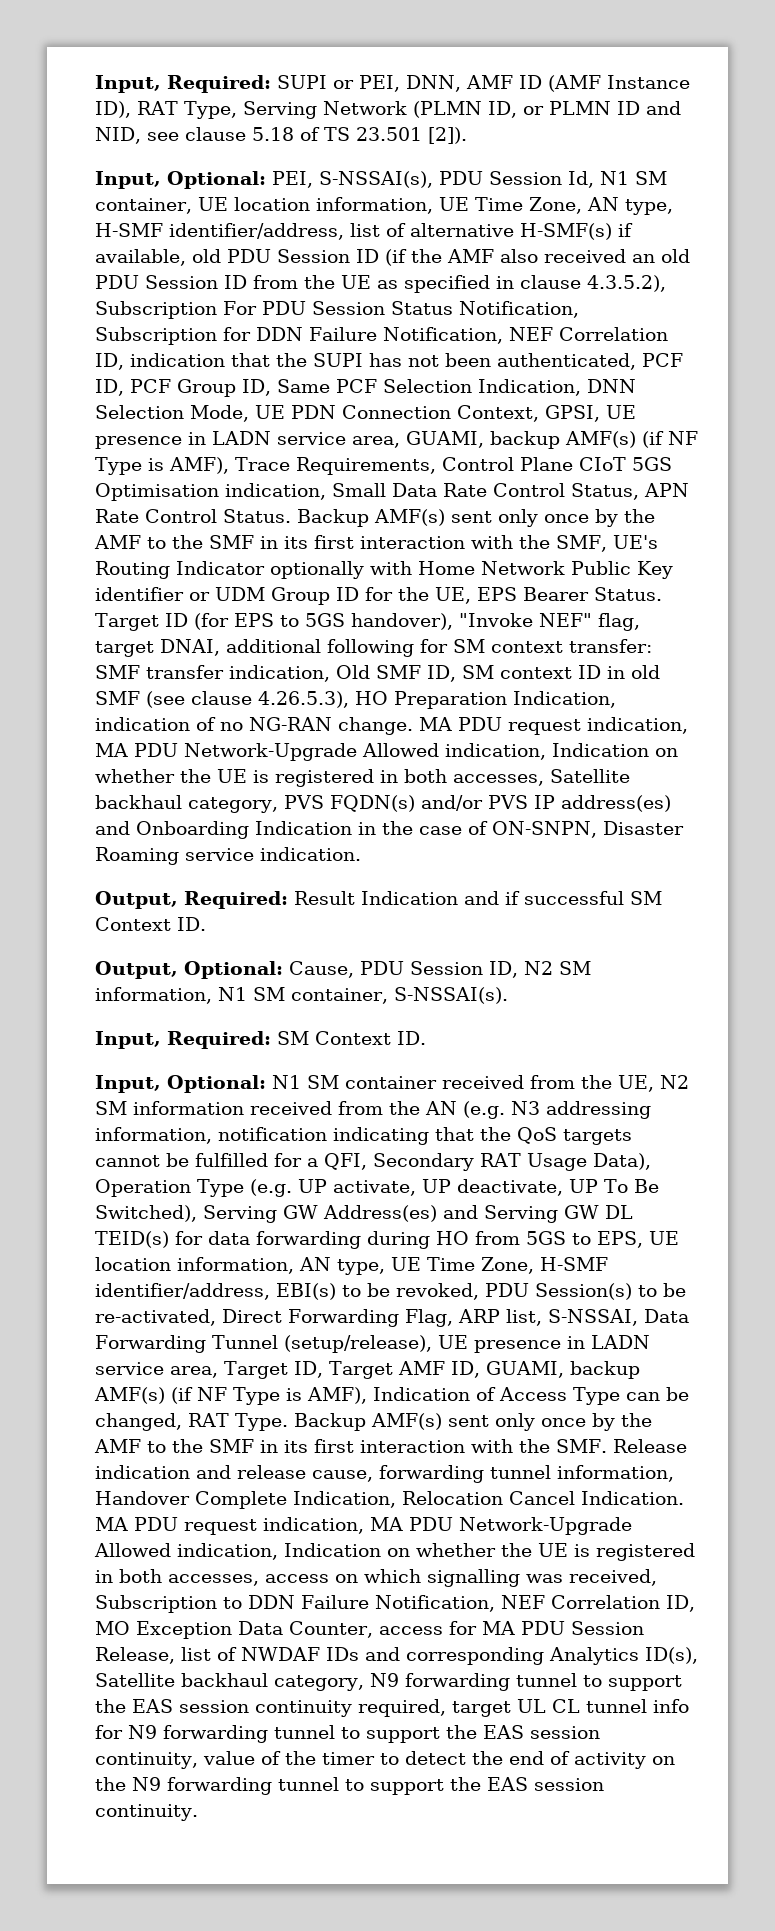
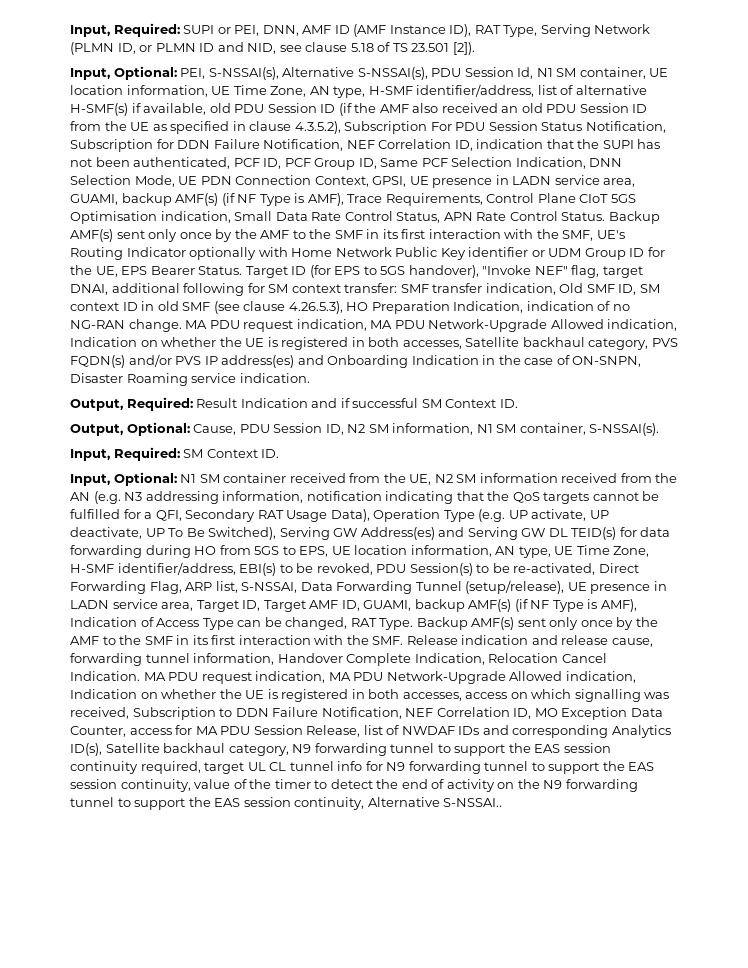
- PEI, S-NSSAI(s), PDU Session Id, N1 SM container, UE location information, UE Time Zone, AN type, H-SMF identifier/address, list of alternative H-SMF(s) if available, old PDU Session ID (if the AMF also received an old PDU Session ID from the UE as specified in clause 4.3.5.2), Subscription For PDU Session Status Notification, Subscription for DDN Failure Notification, NEF Correlation ID, indication that the SUPI has not been authenticated, PCF ID, PCF Group ID, Same PCF Selection Indication, DNN Selection Mode, UE PDN Connection Context, GPSI, UE presence in LADN service area, GUAMI, backup AMF(s) (if NF Type is AMF), Trace Requirements, Control Plane CIoT 5GS Optimisation indication, Small Data Rate Control Status, APN Rate Control Status.
+ PEI, S-NSSAI(s), Alternative S-NSSAI(s), PDU Session Id, N1 SM container, UE location information, UE Time Zone, AN type, H-SMF identifier/address, list of alternative H-SMF(s) if available, old PDU Session ID (if the AMF also received an old PDU Session ID from the UE as specified in clause 4.3.5.2), Subscription For PDU Session Status Notification, Subscription for DDN Failure Notification, NEF Correlation ID, indication that the SUPI has not been authenticated, PCF ID, PCF Group ID, Same PCF Selection Indication, DNN Selection Mode, UE PDN Connection Context, GPSI, UE presence in LADN service area, GUAMI, backup AMF(s) (if NF Type is AMF), Trace Requirements, Control Plane CIoT 5GS Optimisation indication, Small Data Rate Control Status, APN Rate Control Status.
- MA PDU request indication, MA PDU Network-Upgrade Allowed indication, Indication on whether the UE is registered in both accesses, access on which signalling was received, Subscription to DDN Failure Notification, NEF Correlation ID, MO Exception Data Counter, access for MA PDU Session Release, list of NWDAF IDs and corresponding Analytics ID(s), Satellite backhaul category, N9 forwarding tunnel to support the EAS session continuity required, target UL CL tunnel info for N9 forwarding tunnel to support the EAS session continuity, value of the timer to detect the end of activity on the N9 forwarding tunnel to support the EAS session continuity.
+ MA PDU request indication, MA PDU Network-Upgrade Allowed indication, Indication on whether the UE is registered in both accesses, access on which signalling was received, Subscription to DDN Failure Notification, NEF Correlation ID, MO Exception Data Counter, access for MA PDU Session Release, list of NWDAF IDs and corresponding Analytics ID(s), Satellite backhaul category, N9 forwarding tunnel to support the EAS session continuity required, target UL CL tunnel info for N9 forwarding tunnel to support the EAS session continuity, value of the timer to detect the end of activity on the N9 forwarding tunnel to support the EAS session continuity, Alternative S-NSSAI..

